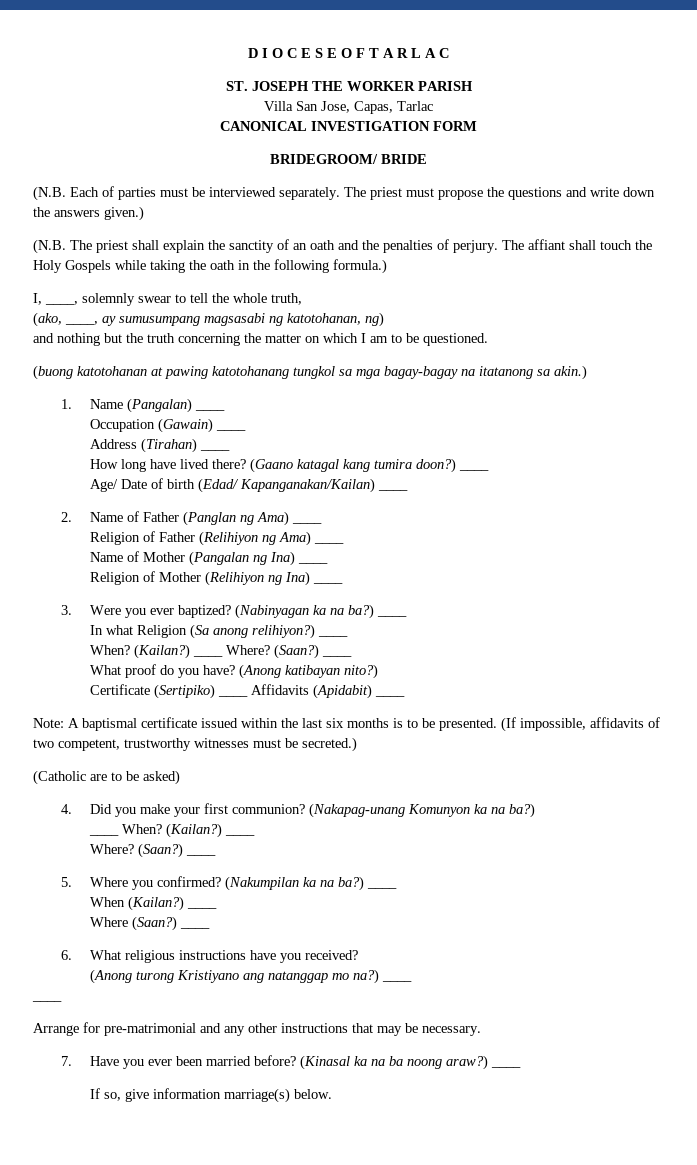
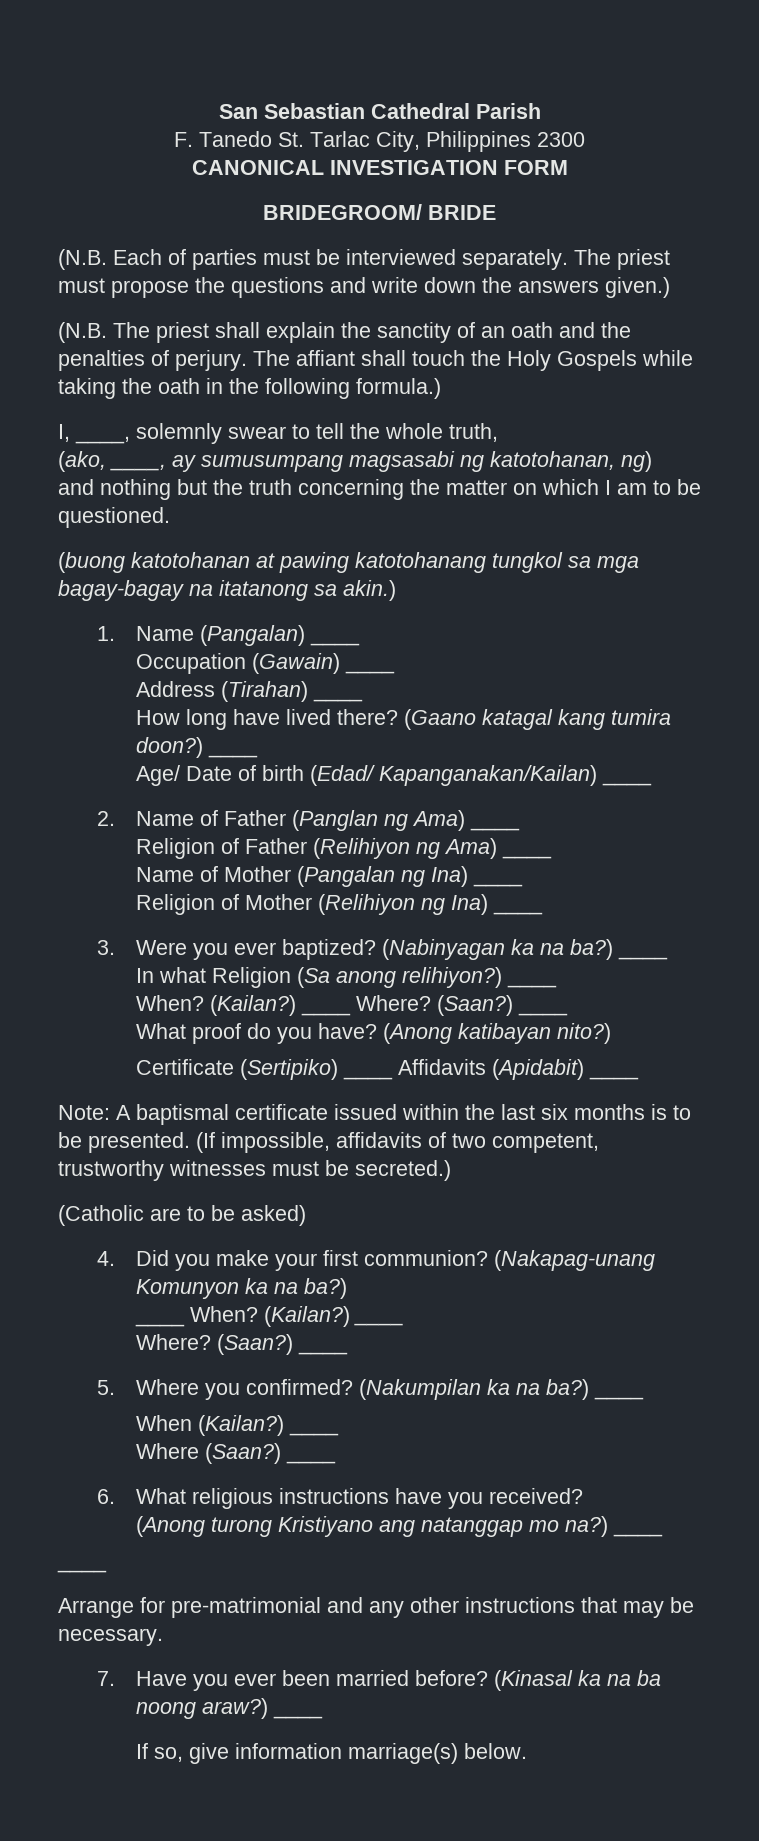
- D I O C E S E O F T A R L A C
- ST. JOSEPH THE WORKER PARISH
- Villa San Jose, Capas, Tarlac
+ San Sebastian Cathedral Parish
+ F. Tanedo St. Tarlac City, Philippines 2300

